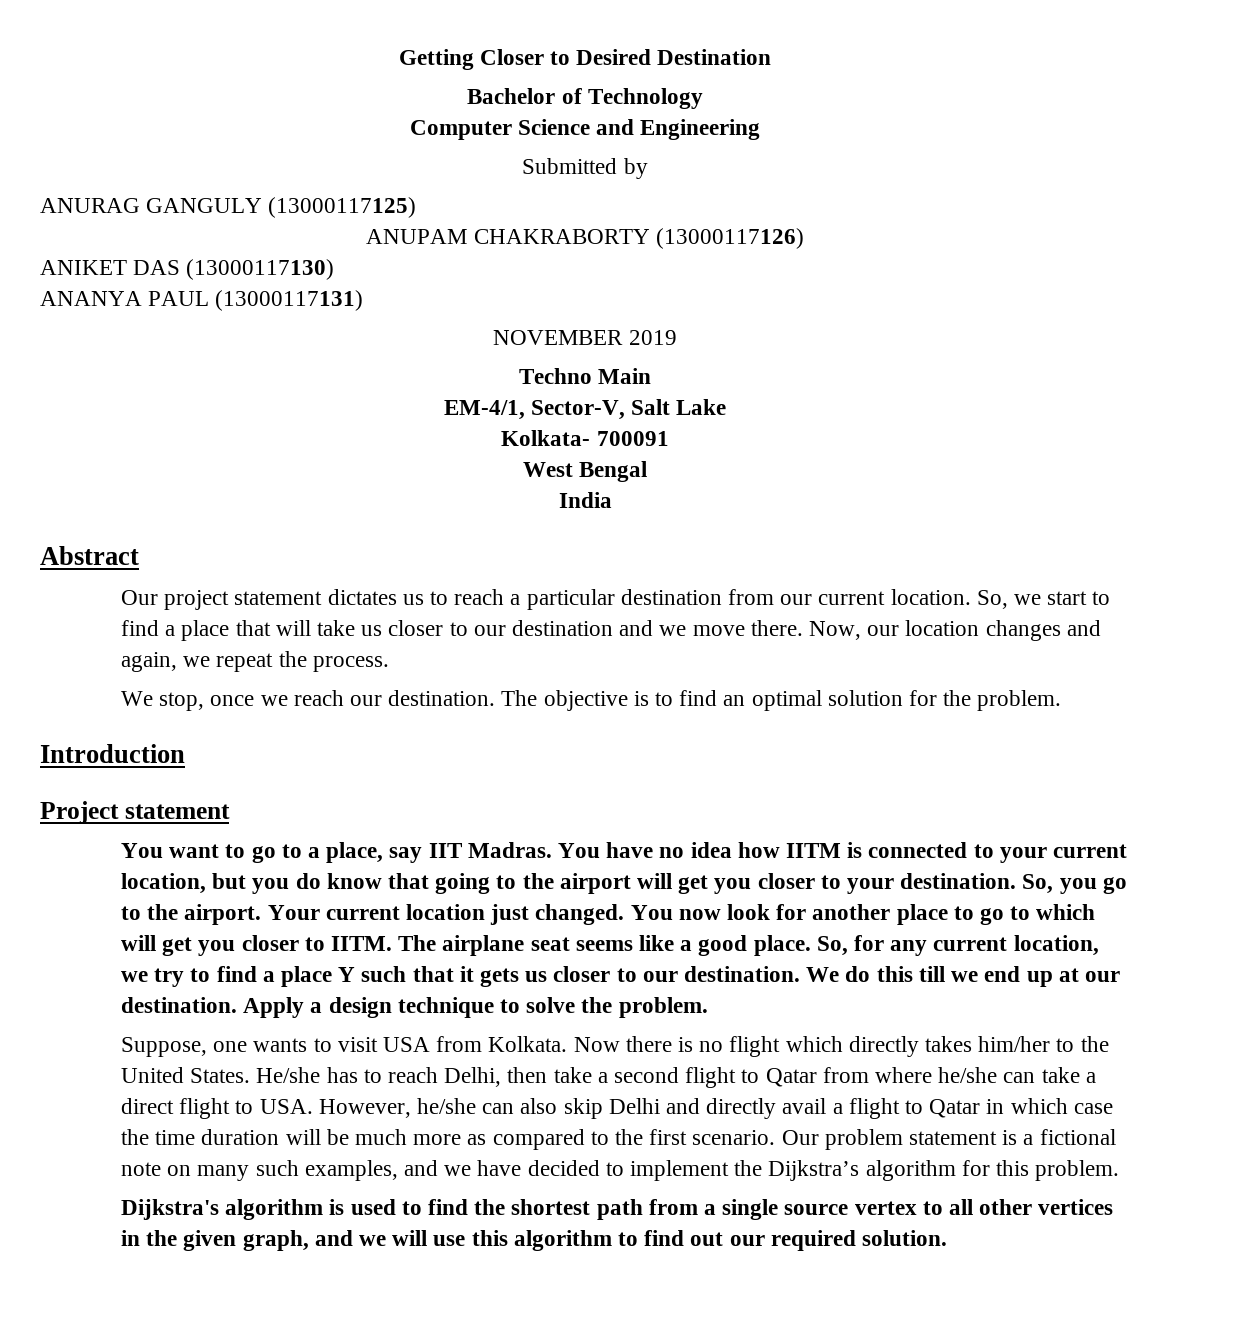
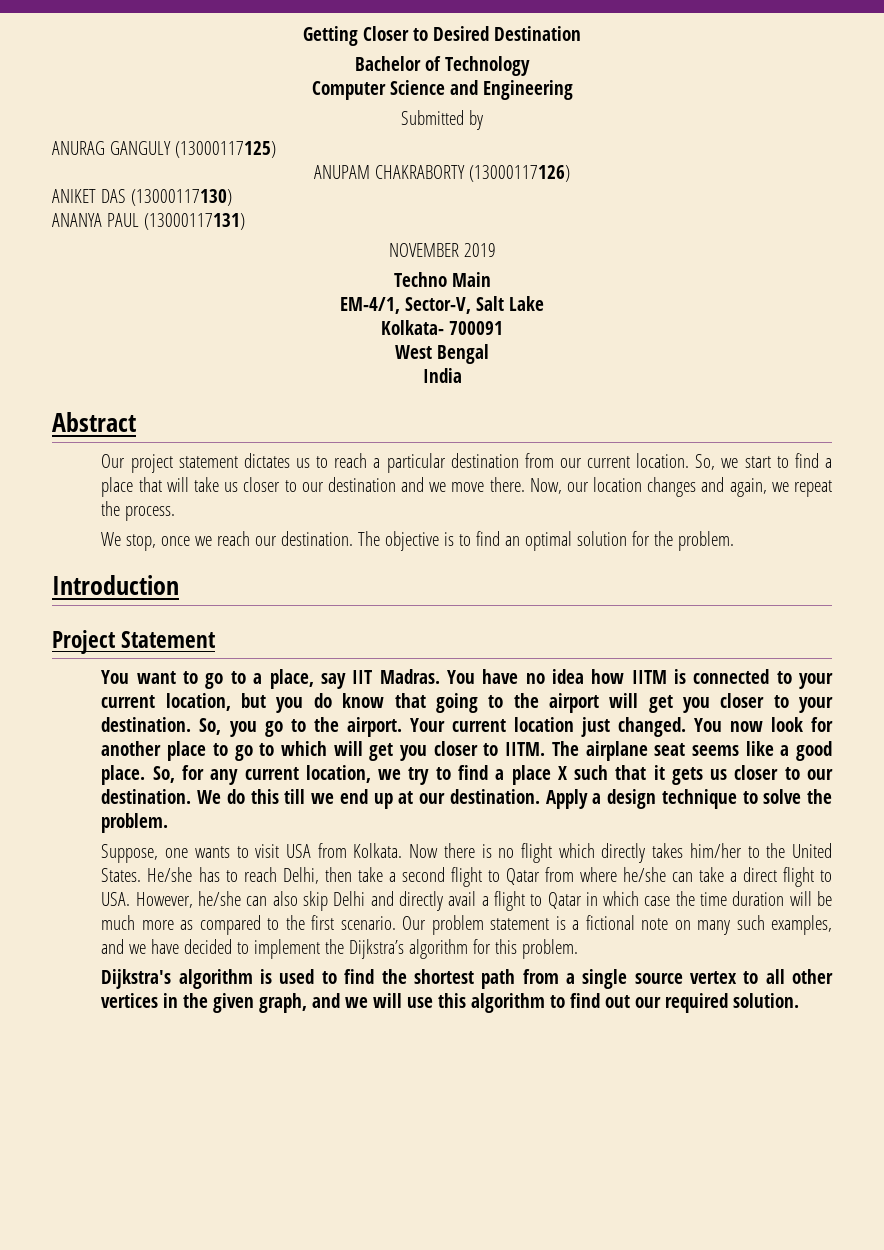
- Project statement
+ Project Statement
- So, for any current location, we try to find a place Y such that it gets us closer to our destination.
+ So, for any current location, we try to find a place X such that it gets us closer to our destination.

